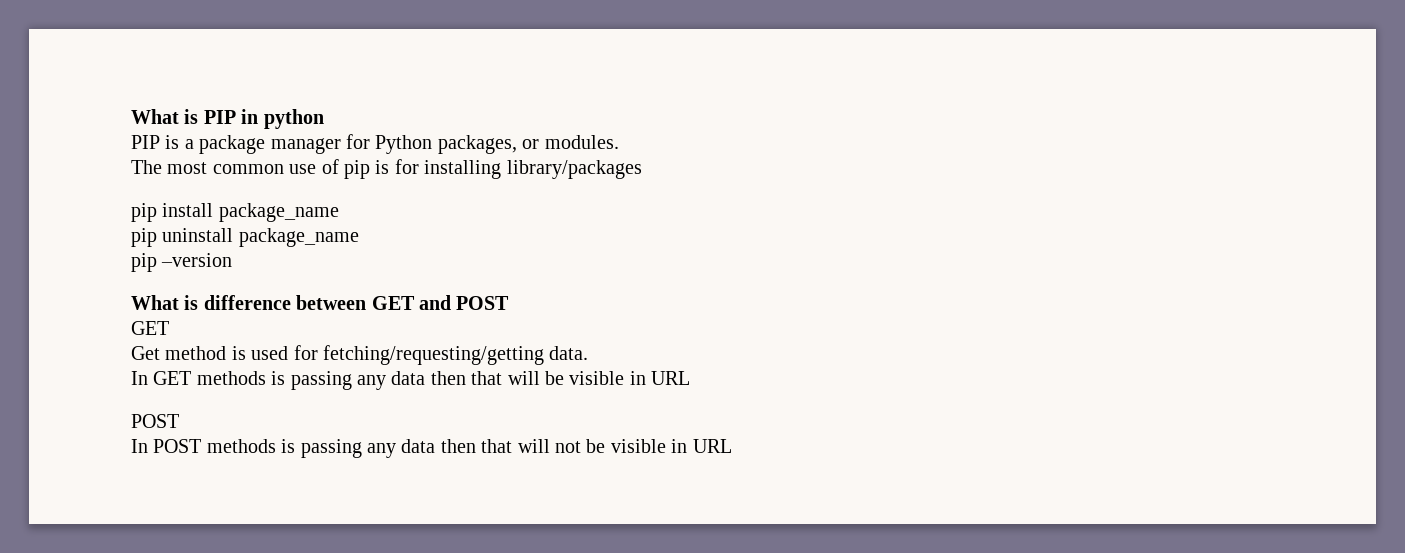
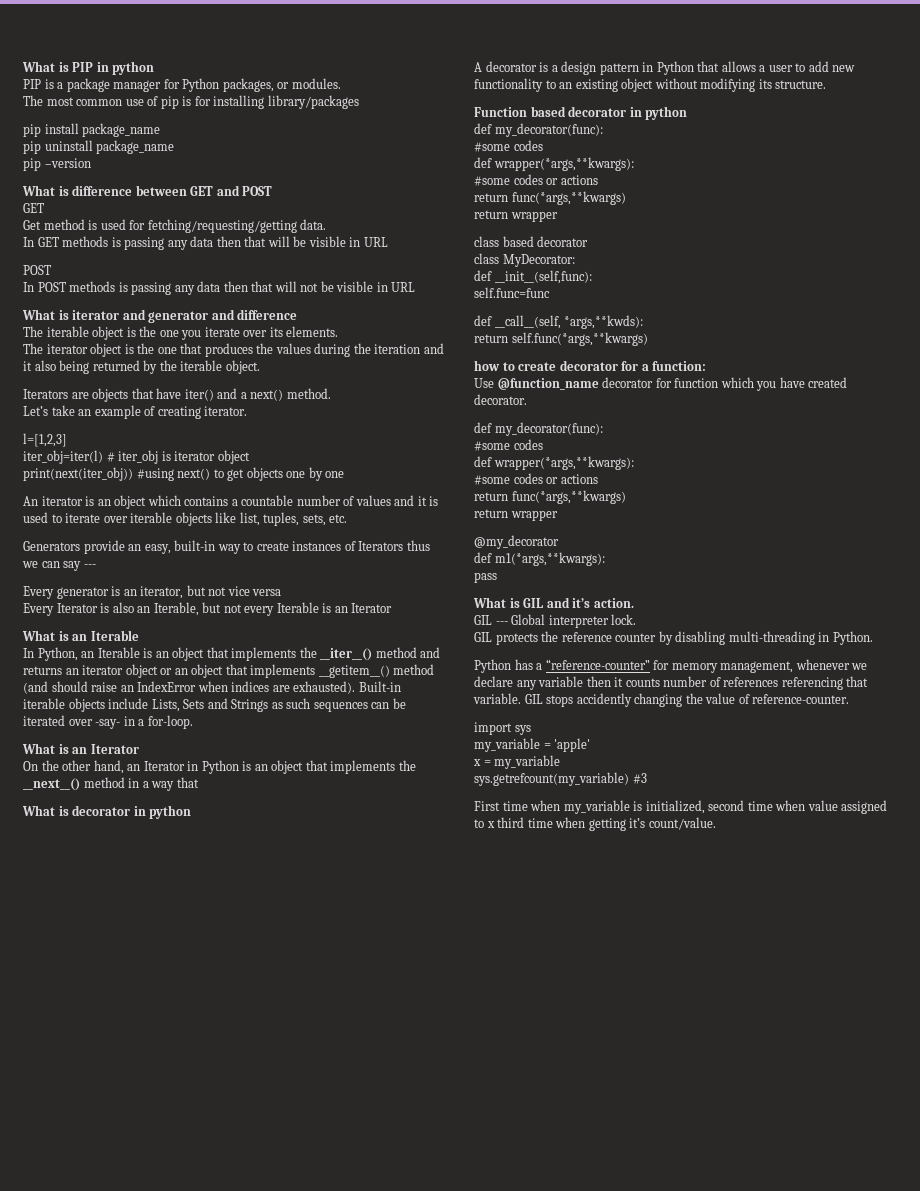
+ What is iterator and generator and difference
+ The iterable object is the one you iterate over its elements.
+ The iterator object is the one that produces the values during the iteration and it also being returned by the iterable object.
+ Iterators are objects that have iter() and a next() method.
+ Let’s take an example of creating iterator.
+ l=[1,2,3]
+ iter_obj=iter(l) # iter_obj is iterator object
+ print(next(iter_obj)) #using next() to get objects one by one
+ An iterator is an object which contains a countable number of values and it is used to iterate over iterable objects like list, tuples, sets, etc.
+ Generators provide an easy, built-in way to create instances of Iterators thus we can say ---
+ Every generator is an iterator, but not vice versa
+ Every Iterator is also an Iterable, but not every Iterable is an Iterator
+ What is an Iterable
+ In Python, an Iterable is an object that implements the __iter__() method and returns an iterator object or an object that implements __getitem__() method (and should raise an IndexError when indices are exhausted). Built-in iterable objects include Lists, Sets and Strings as such sequences can be iterated over -say- in a for-loop.
+ What is an Iterator
+ On the other hand, an Iterator in Python is an object that implements the __next__() method in a way that
+ What is decorator in python
+ A decorator is a design pattern in Python that allows a user to add new functionality to an existing object without modifying its structure.
+ Function based decorator in python
+ def my_decorator(func):
+ #some codes
+ def wrapper(*args,**kwargs):
+ #some codes or actions
+ return func(*args,**kwargs)
+ return wrapper
+ class based decorator
+ class MyDecorator:
+ def __init__(self,func):
+ self.func=func
+ def __call__(self, *args,**kwds):
+ return self.func(*args,**kwargs)
+ how to create decorator for a function:
+ Use @function_name decorator for function which you have created decorator.
+ def my_decorator(func):
+ #some codes
+ def wrapper(*args,**kwargs):
+ #some codes or actions
+ return func(*args,**kwargs)
+ return wrapper
+ @my_decorator
+ def m1(*args,**kwargs):
+ pass
+ What is GIL and it’s action.
+ GIL --- Global interpreter lock.
+ GIL protects the reference counter by disabling multi-threading in Python.
+ Python has a “reference-counter” for memory management, whenever we declare any variable then it counts number of references referencing that variable. GIL stops accidently changing the value of reference-counter.
+ import sys
+ my_variable = 'apple'
+ x = my_variable
+ sys.getrefcount(my_variable) #3
+ First time when my_variable is initialized, second time when value assigned to x third time when getting it’s count/value.

